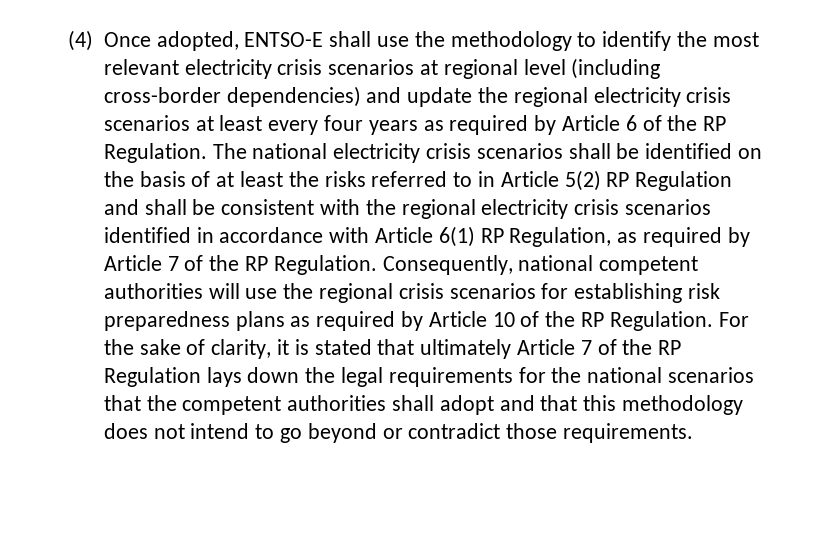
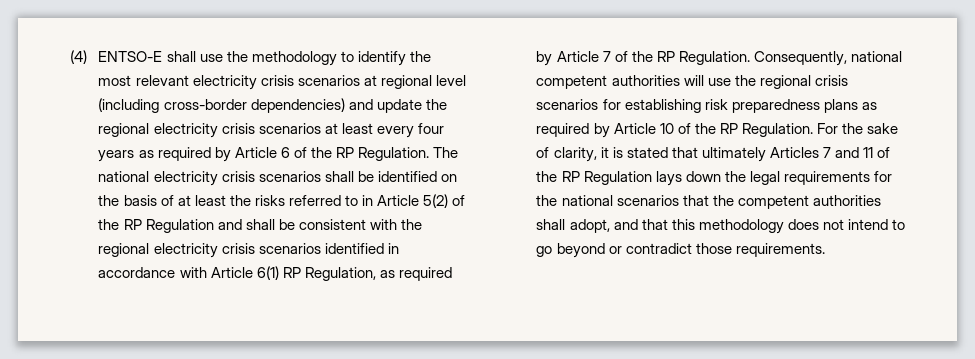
- (4) Once adopted, ENTSO-E shall use the methodology to identify the most relevant electricity crisis scenarios at regional level (including cross-border dependencies) and update the regional electricity crisis scenarios at least every four years as required by Article 6 of the RP Regulation.
+ (4) ENTSO-E shall use the methodology to identify the most relevant electricity crisis scenarios at regional level (including cross-border dependencies) and update the regional electricity crisis scenarios at least every four years as required by Article 6 of the RP Regulation.
- The national electricity crisis scenarios shall be identified on the basis of at least the risks referred to in Article 5(2) RP Regulation and shall be consistent with the regional electricity crisis scenarios identified in accordance with Article 6(1) RP Regulation, as required by Article 7 of the RP Regulation.
+ The national electricity crisis scenarios shall be identified on the basis of at least the risks referred to in Article 5(2) of the RP Regulation and shall be consistent with the regional electricity crisis scenarios identified in accordance with Article 6(1) RP Regulation, as required by Article 7 of the RP Regulation.
- For the sake of clarity, it is stated that ultimately Article 7 of the RP Regulation lays down the legal requirements for the national scenarios that the competent authorities shall adopt and that this methodology does not intend to go beyond or contradict those requirements.
+ For the sake of clarity, it is stated that ultimately Articles 7 and 11 of the RP Regulation lays down the legal requirements for the national scenarios that the competent authorities shall adopt, and that this methodology does not intend to go beyond or contradict those requirements.

